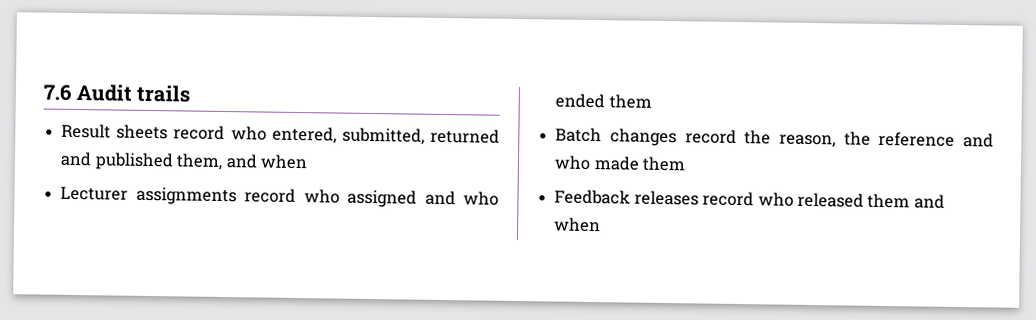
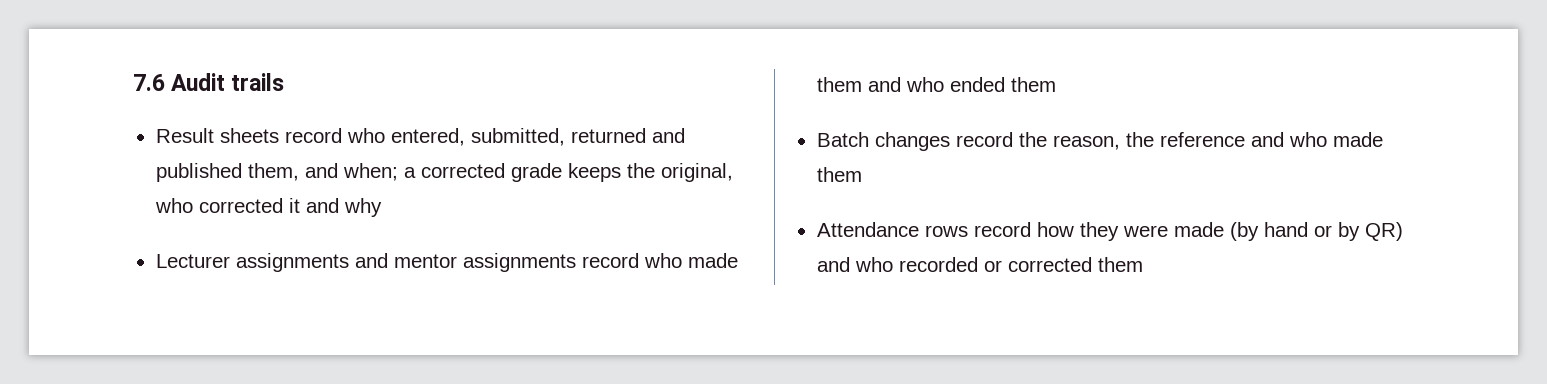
- Result sheets record who entered, submitted, returned and published them, and when
- Lecturer assignments record who assigned and who ended them
+ Result sheets record who entered, submitted, returned and published them, and when; a corrected grade keeps the original, who corrected it and why
+ Lecturer assignments and mentor assignments record who made them and who ended them
- Feedback releases record who released them and when
+ Attendance rows record how they were made (by hand or by QR) and who recorded or corrected them

